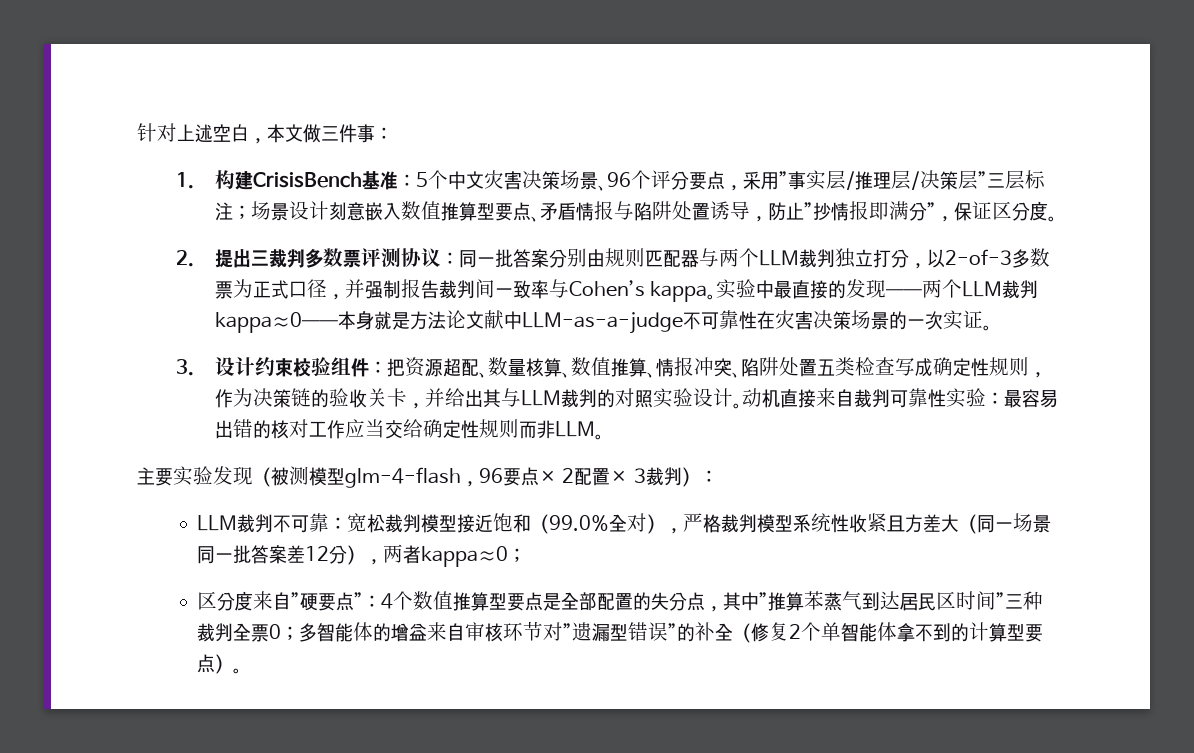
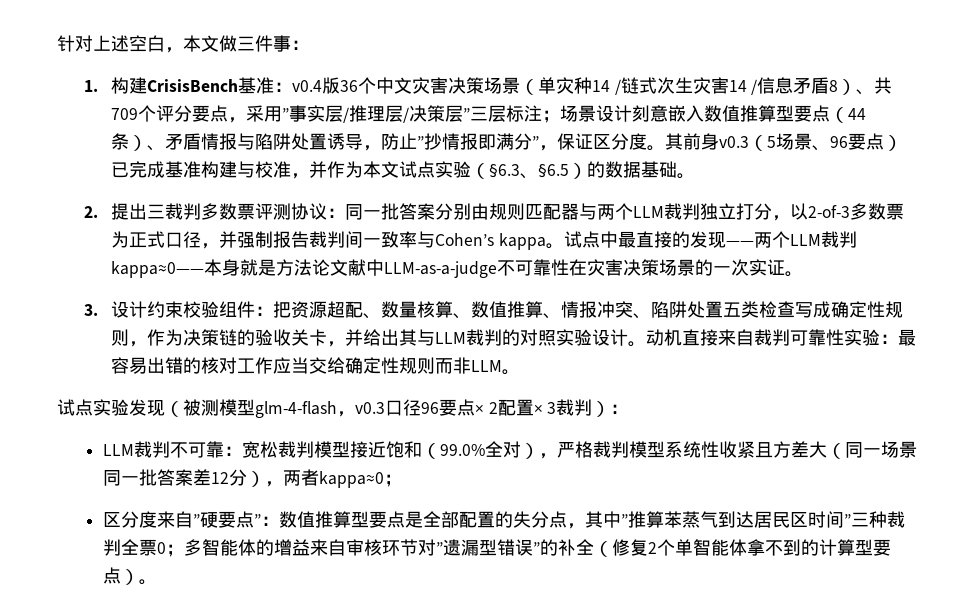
- 1.构建CrisisBench基准：5个中文灾害决策场景、96个评分要点，采用”事实层/推理层/决策层”三层标注；场景设计刻意嵌入数值推算型要点、矛盾情报与陷阱处置诱导，防止”抄情报即满分”，保证区分度。
+ 1.构建CrisisBench基准：v0.4版36个中文灾害决策场景（单灾种14 /链式次生灾害14 /信息矛盾8）、共709个评分要点，采用”事实层/推理层/决策层”三层标注；场景设计刻意嵌入数值推算型要点（44条）、矛盾情报与陷阱处置诱导，防止”抄情报即满分”，保证区分度。其前身v0.3（5场景、96要点）已完成基准构建与校准，并作为本文试点实验（§6.3、§6.5）的数据基础。
- 实验中最直接的发现——两个LLM裁判kappa≈0——本身就是方法论文献中LLM-as-a-judge不可靠性在灾害决策场景的一次实证。
+ 试点中最直接的发现——两个LLM裁判kappa≈0——本身就是方法论文献中LLM-as-a-judge不可靠性在灾害决策场景的一次实证。
- 主要实验发现（被测模型glm-4-flash，96要点× 2配置× 3裁判）：
+ 试点实验发现（被测模型glm-4-flash，v0.3口径96要点× 2配置× 3裁判）：
- 区分度来自”硬要点”：4个数值推算型要点是全部配置的失分点，其中”推算苯蒸气到达居民区时间”三种裁判全票0；多智能体的增益来自审核环节对”遗漏型错误”的补全（修复2个单智能体拿不到的计算型要点）。
+ 区分度来自”硬要点”：数值推算型要点是全部配置的失分点，其中”推算苯蒸气到达居民区时间”三种裁判全票0；多智能体的增益来自审核环节对”遗漏型错误”的补全（修复2个单智能体拿不到的计算型要点）。

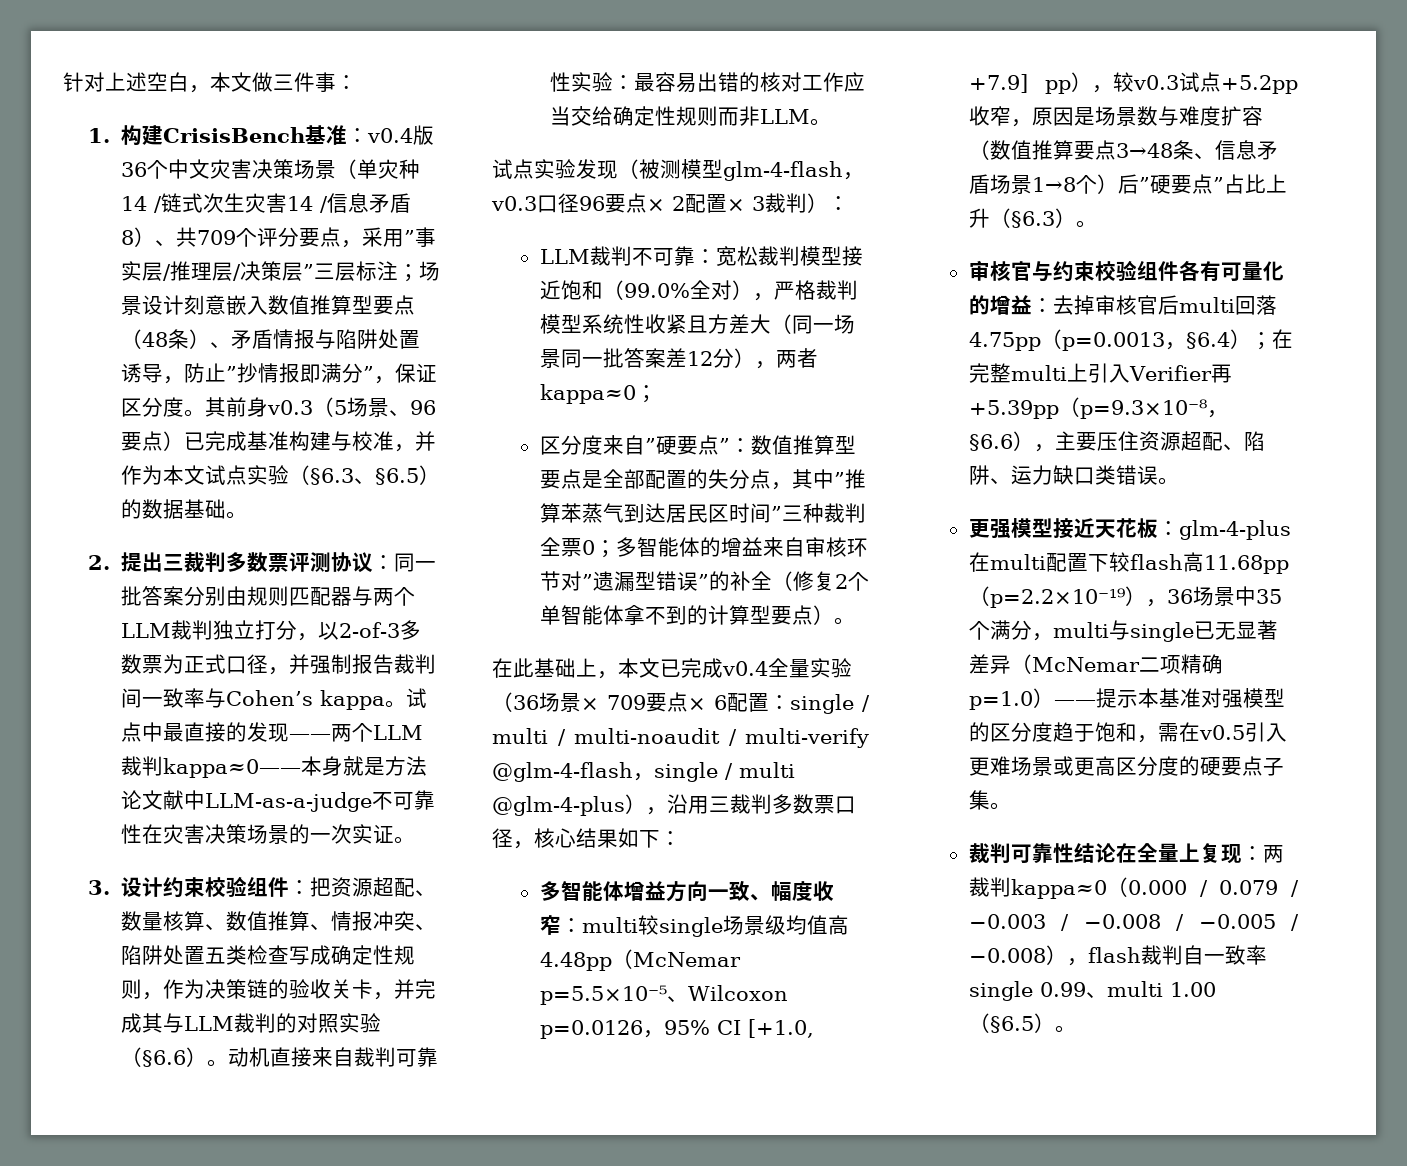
- 场景设计刻意嵌入数值推算型要点（44条）、矛盾情报与陷阱处置诱导，防止”抄情报即满分”，保证区分度。
+ 场景设计刻意嵌入数值推算型要点（48条）、矛盾情报与陷阱处置诱导，防止”抄情报即满分”，保证区分度。
- 3.设计约束校验组件：把资源超配、数量核算、数值推算、情报冲突、陷阱处置五类检查写成确定性规则，作为决策链的验收关卡，并给出其与LLM裁判的对照实验设计。
+ 3.设计约束校验组件：把资源超配、数量核算、数值推算、情报冲突、陷阱处置五类检查写成确定性规则，作为决策链的验收关卡，并完成其与LLM裁判的对照实验（§6.6）。
+ 在此基础上，本文已完成v0.4全量实验（36场景× 709要点× 6配置：single / multi / multi-noaudit / multi-verify @glm-4-flash，single / multi @glm-4-plus），沿用三裁判多数票口径，核心结果如下：
+ 多智能体增益方向一致、幅度收窄：multi较single场景级均值高4.48pp（McNemar p=5.5×10⁻⁵、Wilcoxon p=0.0126，95% CI [+1.0, +7.9] pp），较v0.3试点+5.2pp收窄，原因是场景数与难度扩容（数值推算要点3→48条、信息矛盾场景1→8个）后”硬要点”占比上升（§6.3）。
+ 审核官与约束校验组件各有可量化的增益：去掉审核官后multi回落4.75pp（p=0.0013，§6.4）；在完整multi上引入Verifier再+5.39pp（p=9.3×10⁻⁸，§6.6），主要压住资源超配、陷阱、运力缺口类错误。
+ 更强模型接近天花板：glm-4-plus在multi配置下较flash高11.68pp（p=2.2×10⁻¹⁹），36场景中35个满分，multi与single已无显著差异（McNemar二项精确p=1.0）——提示本基准对强模型的区分度趋于饱和，需在v0.5引入更难场景或更高区分度的硬要点子集。
+ 裁判可靠性结论在全量上复现：两裁判kappa≈0（0.000 / 0.079 / −0.003 / −0.008 / −0.005 / −0.008），flash裁判自一致率single 0.99、multi 1.00（§6.5）。

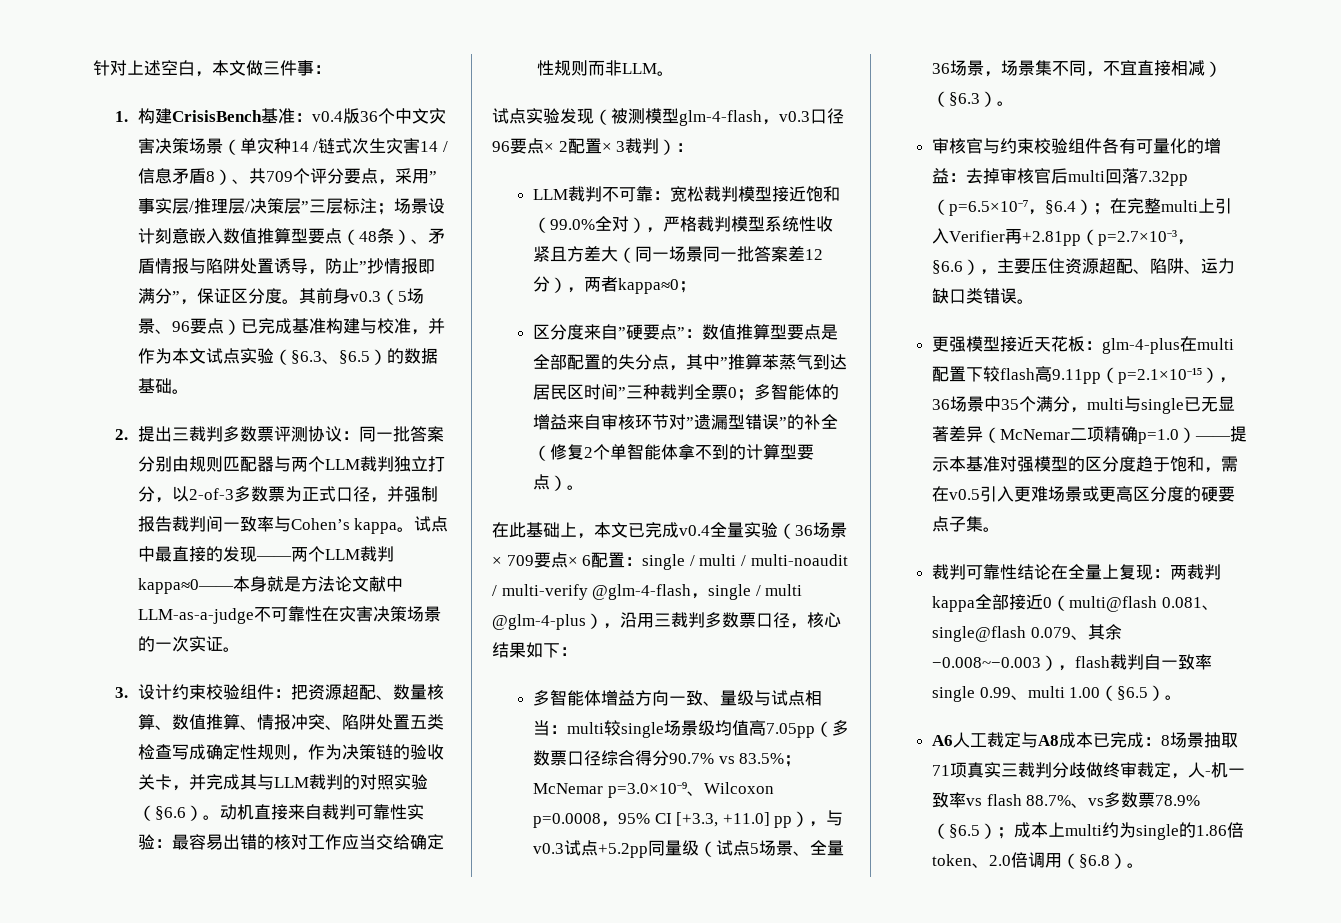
- 多智能体增益方向一致、幅度收窄：multi较single场景级均值高4.48pp（McNemar p=5.5×10⁻⁵、Wilcoxon p=0.0126，95% CI [+1.0, +7.9] pp），较v0.3试点+5.2pp收窄，原因是场景数与难度扩容（数值推算要点3→48条、信息矛盾场景1→8个）后”硬要点”占比上升（§6.3）。
+ 多智能体增益方向一致、量级与试点相当：multi较single场景级均值高7.05pp（多数票口径综合得分90.7% vs 83.5%；McNemar p=3.0×10⁻⁹、Wilcoxon p=0.0008，95% CI [+3.3, +11.0] pp），与v0.3试点+5.2pp同量级（试点5场景、全量36场景，场景集不同，不宜直接相减）（§6.3）。
- 审核官与约束校验组件各有可量化的增益：去掉审核官后multi回落4.75pp（p=0.0013，§6.4）；在完整multi上引入Verifier再+5.39pp（p=9.3×10⁻⁸，§6.6），主要压住资源超配、陷阱、运力缺口类错误。
+ 审核官与约束校验组件各有可量化的增益：去掉审核官后multi回落7.32pp（p=6.5×10⁻⁷，§6.4）；在完整multi上引入Verifier再+2.81pp（p=2.7×10⁻³，§6.6），主要压住资源超配、陷阱、运力缺口类错误。
- 更强模型接近天花板：glm-4-plus在multi配置下较flash高11.68pp（p=2.2×10⁻¹⁹），36场景中35个满分，multi与single已无显著差异（McNemar二项精确p=1.0）——提示本基准对强模型的区分度趋于饱和，需在v0.5引入更难场景或更高区分度的硬要点子集。
+ 更强模型接近天花板：glm-4-plus在multi配置下较flash高9.11pp（p=2.1×10⁻¹⁵），36场景中35个满分，multi与single已无显著差异（McNemar二项精确p=1.0）——提示本基准对强模型的区分度趋于饱和，需在v0.5引入更难场景或更高区分度的硬要点子集。
- 裁判可靠性结论在全量上复现：两裁判kappa≈0（0.000 / 0.079 / −0.003 / −0.008 / −0.005 / −0.008），flash裁判自一致率single 0.99、multi 1.00（§6.5）。
+ 裁判可靠性结论在全量上复现：两裁判kappa全部接近0（multi@flash 0.081、single@flash 0.079、其余−0.008~−0.003），flash裁判自一致率single 0.99、multi 1.00（§6.5）。
+ A6人工裁定与A8成本已完成：8场景抽取71项真实三裁判分歧做终审裁定，人-机一致率vs flash 88.7%、vs多数票78.9%（§6.5）；成本上multi约为single的1.86倍token、2.0倍调用（§6.8）。

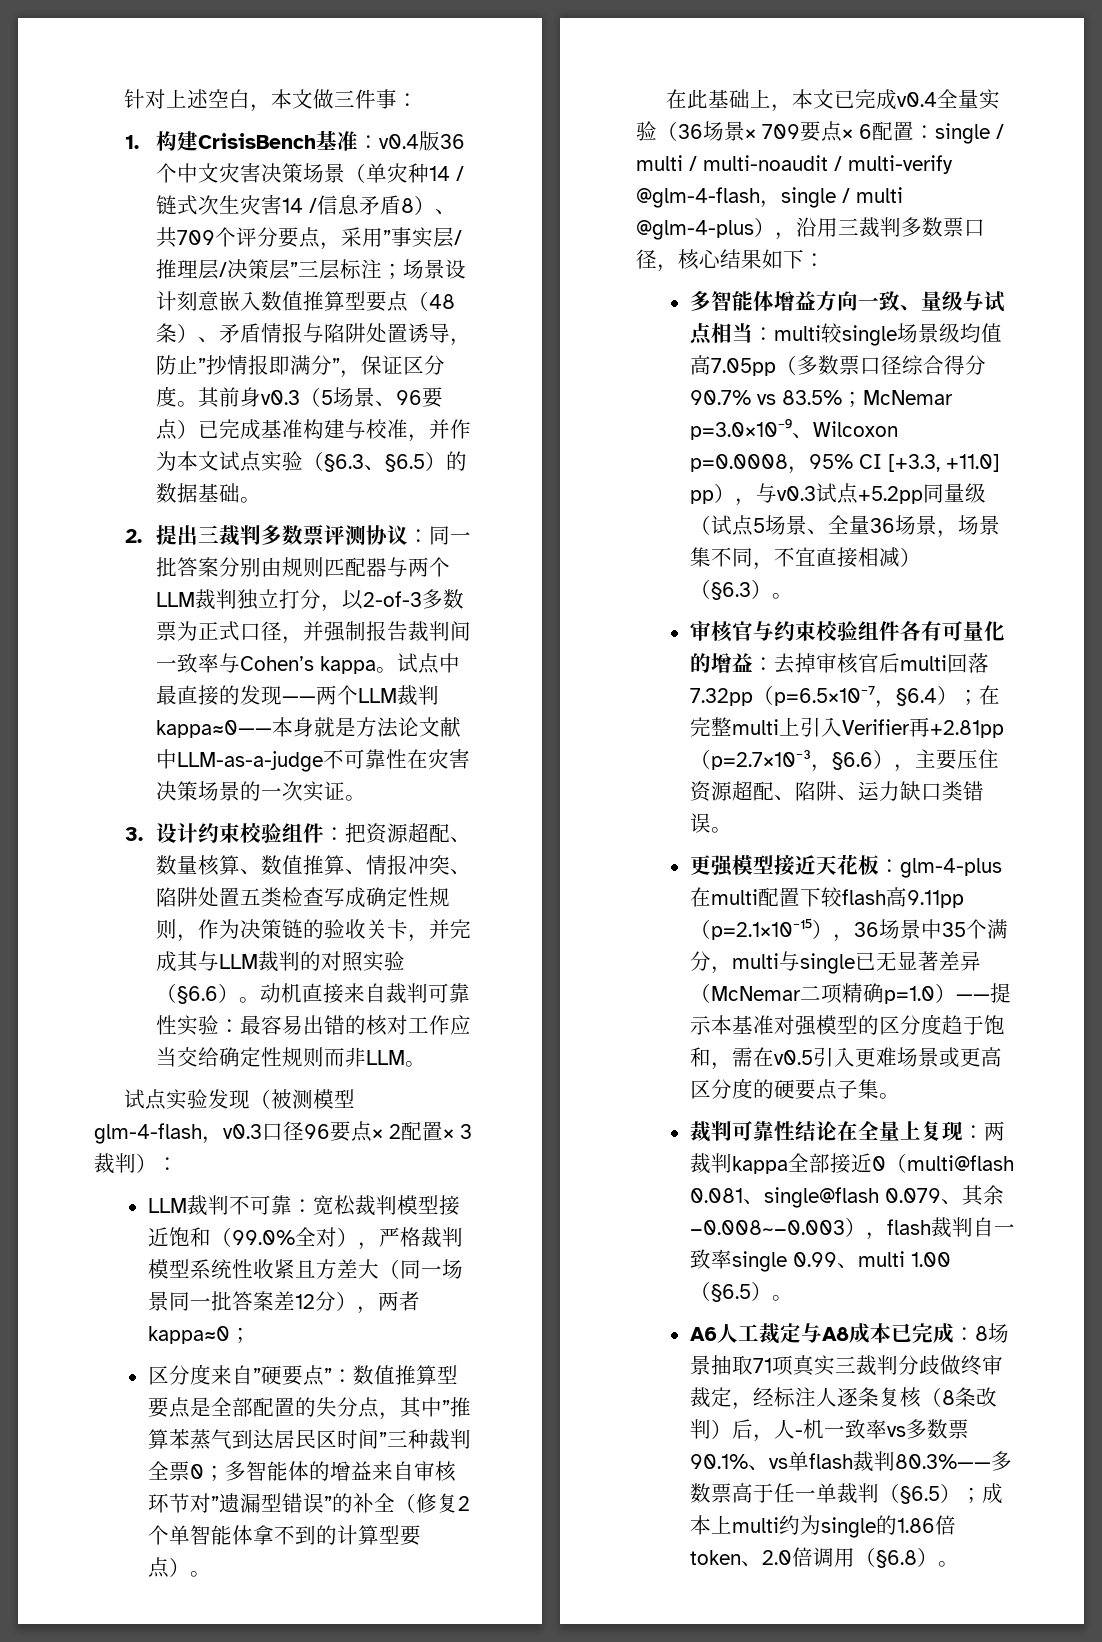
- A6人工裁定与A8成本已完成：8场景抽取71项真实三裁判分歧做终审裁定，人-机一致率vs flash 88.7%、vs多数票78.9%（§6.5）；成本上multi约为single的1.86倍token、2.0倍调用（§6.8）。
+ A6人工裁定与A8成本已完成：8场景抽取71项真实三裁判分歧做终审裁定，经标注人逐条复核（8条改判）后，人-机一致率vs多数票90.1%、vs单flash裁判80.3%——多数票高于任一单裁判（§6.5）；成本上multi约为single的1.86倍token、2.0倍调用（§6.8）。

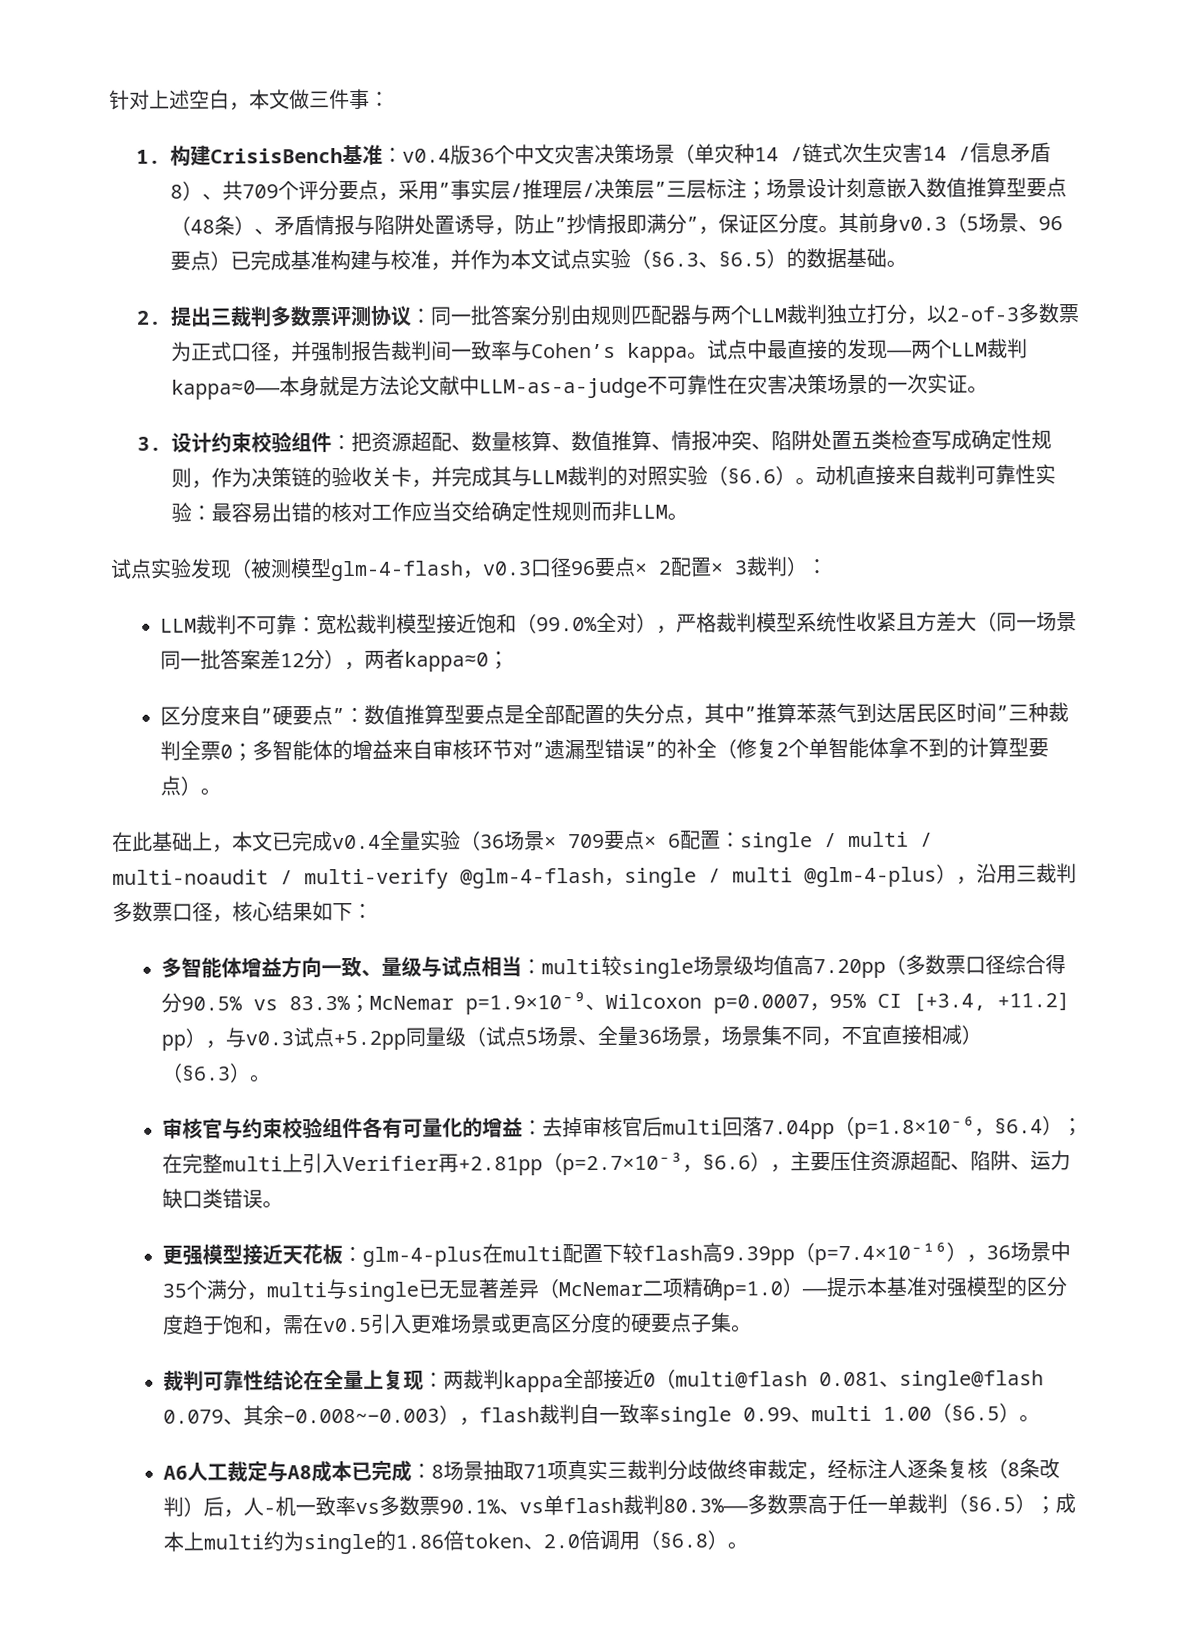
- 多智能体增益方向一致、量级与试点相当：multi较single场景级均值高7.05pp（多数票口径综合得分90.7% vs 83.5%；McNemar p=3.0×10⁻⁹、Wilcoxon p=0.0008，95% CI [+3.3, +11.0] pp），与v0.3试点+5.2pp同量级（试点5场景、全量36场景，场景集不同，不宜直接相减）（§6.3）。
+ 多智能体增益方向一致、量级与试点相当：multi较single场景级均值高7.20pp（多数票口径综合得分90.5% vs 83.3%；McNemar p=1.9×10⁻⁹、Wilcoxon p=0.0007，95% CI [+3.4, +11.2] pp），与v0.3试点+5.2pp同量级（试点5场景、全量36场景，场景集不同，不宜直接相减）（§6.3）。
- 审核官与约束校验组件各有可量化的增益：去掉审核官后multi回落7.32pp（p=6.5×10⁻⁷，§6.4）；在完整multi上引入Verifier再+2.81pp（p=2.7×10⁻³，§6.6），主要压住资源超配、陷阱、运力缺口类错误。
+ 审核官与约束校验组件各有可量化的增益：去掉审核官后multi回落7.04pp（p=1.8×10⁻⁶，§6.4）；在完整multi上引入Verifier再+2.81pp（p=2.7×10⁻³，§6.6），主要压住资源超配、陷阱、运力缺口类错误。
- 更强模型接近天花板：glm-4-plus在multi配置下较flash高9.11pp（p=2.1×10⁻¹⁵），36场景中35个满分，multi与single已无显著差异（McNemar二项精确p=1.0）——提示本基准对强模型的区分度趋于饱和，需在v0.5引入更难场景或更高区分度的硬要点子集。
+ 更强模型接近天花板：glm-4-plus在multi配置下较flash高9.39pp（p=7.4×10⁻¹⁶），36场景中35个满分，multi与single已无显著差异（McNemar二项精确p=1.0）——提示本基准对强模型的区分度趋于饱和，需在v0.5引入更难场景或更高区分度的硬要点子集。

